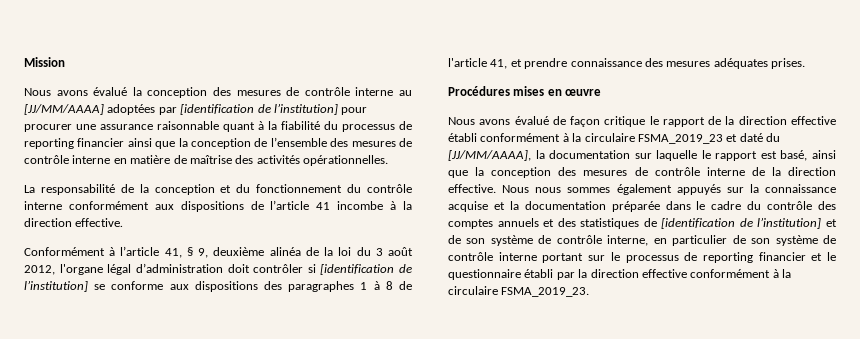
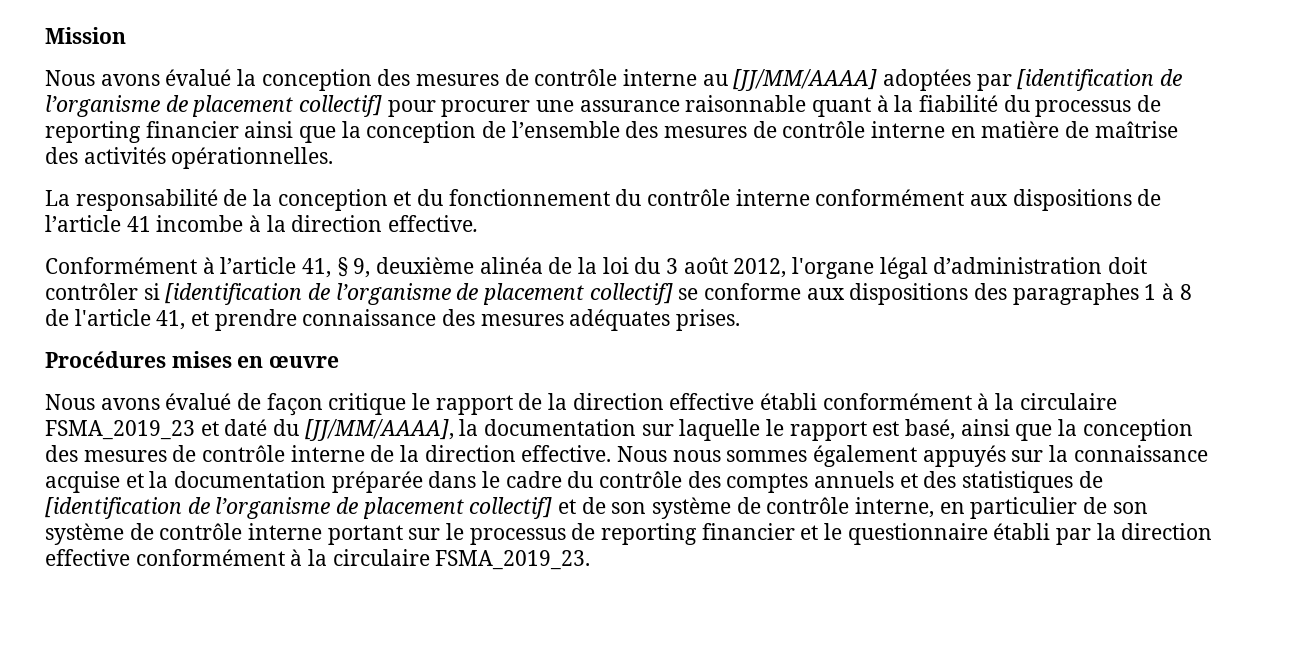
- Nous avons évalué la conception des mesures de contrôle interne au [JJ/MM/AAAA] adoptées par [identification de l’institution] pour procurer une assurance raisonnable quant à la fiabilité du processus de reporting financier ainsi que la conception de l’ensemble des mesures de contrôle interne en matière de maîtrise des activités opérationnelles.
+ Nous avons évalué la conception des mesures de contrôle interne au [JJ/MM/AAAA] adoptées par [identification de l’organisme de placement collectif] pour procurer une assurance raisonnable quant à la fiabilité du processus de reporting financier ainsi que la conception de l’ensemble des mesures de contrôle interne en matière de maîtrise des activités opérationnelles.
- Conformément à l’article 41, § 9, deuxième alinéa de la loi du 3 août 2012, l'organe légal d’administration doit contrôler si [identification de l’institution] se conforme aux dispositions des paragraphes 1 à 8 de l'article 41, et prendre connaissance des mesures adéquates prises.
+ Conformément à l’article 41, § 9, deuxième alinéa de la loi du 3 août 2012, l'organe légal d’administration doit contrôler si [identification de l’organisme de placement collectif] se conforme aux dispositions des paragraphes 1 à 8 de l'article 41, et prendre connaissance des mesures adéquates prises.
- Nous nous sommes également appuyés sur la connaissance acquise et la documentation préparée dans le cadre du contrôle des comptes annuels et des statistiques de [identification de l’institution] et de son système de contrôle interne, en particulier de son système de contrôle interne portant sur le processus de reporting financier et le questionnaire établi par la direction effective conformément à la circulaire FSMA_2019_23.
+ Nous nous sommes également appuyés sur la connaissance acquise et la documentation préparée dans le cadre du contrôle des comptes annuels et des statistiques de [identification de l’organisme de placement collectif] et de son système de contrôle interne, en particulier de son système de contrôle interne portant sur le processus de reporting financier et le questionnaire établi par la direction effective conformément à la circulaire FSMA_2019_23.

